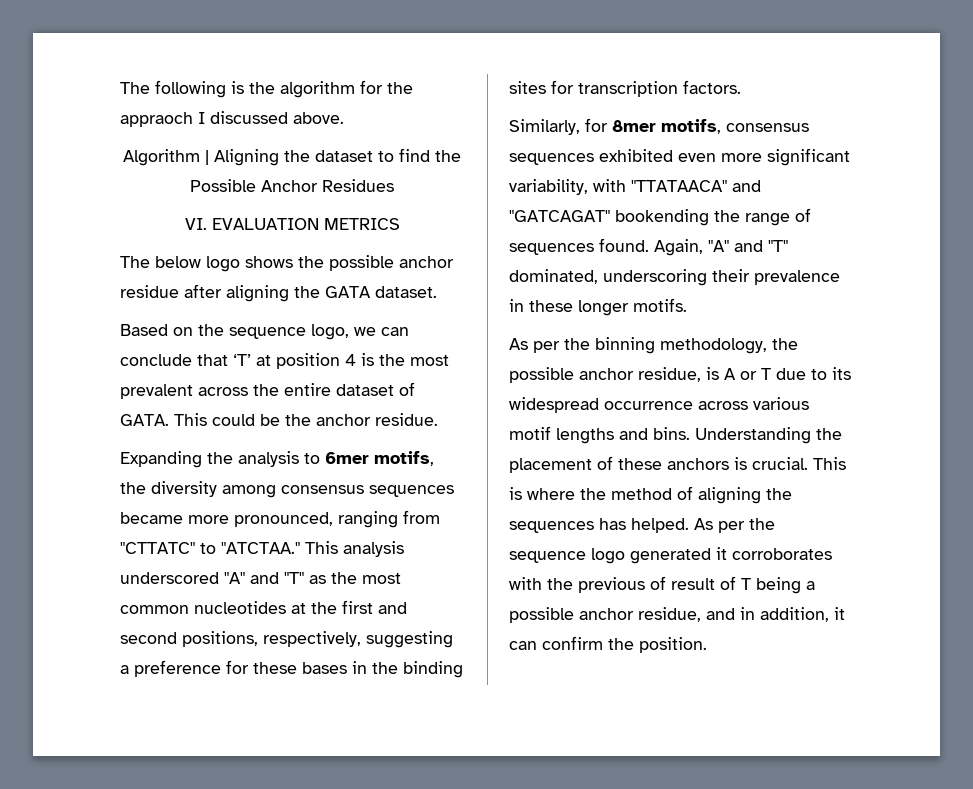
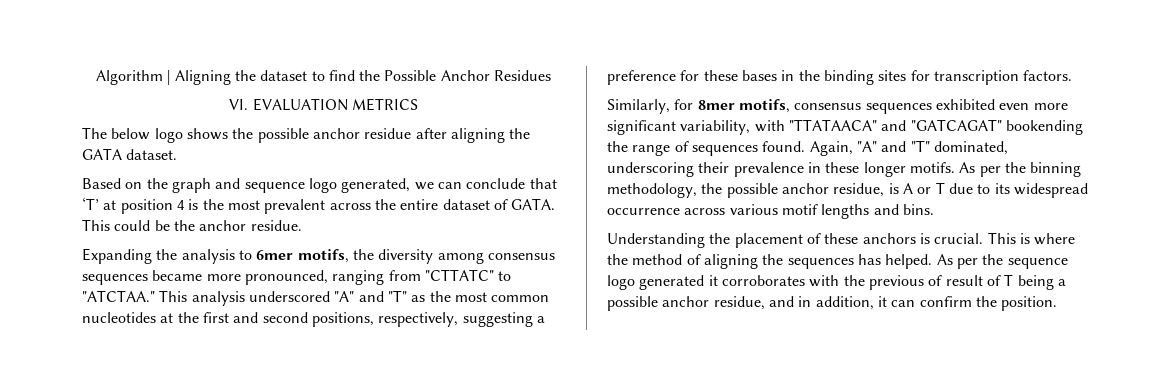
- The following is the algorithm for the appraoch I discussed above.
- Based on the sequence logo, we can conclude that ‘T’ at position 4 is the most prevalent across the entire dataset of GATA.
+ Based on the graph and sequence logo generated, we can conclude that ‘T’ at position 4 is the most prevalent across the entire dataset of GATA.
- Again, "A" and "T" dominated, underscoring their prevalence in these longer motifs.
- As per the binning methodology, the possible anchor residue, is A or T due to its widespread occurrence across various motif lengths and bins. Understanding the placement of these anchors is crucial.
+ Again, "A" and "T" dominated, underscoring their prevalence in these longer motifs. As per the binning methodology, the possible anchor residue, is A or T due to its widespread occurrence across various motif lengths and bins.
+ Understanding the placement of these anchors is crucial.

